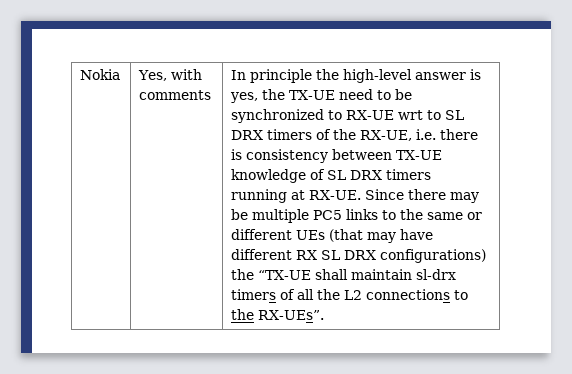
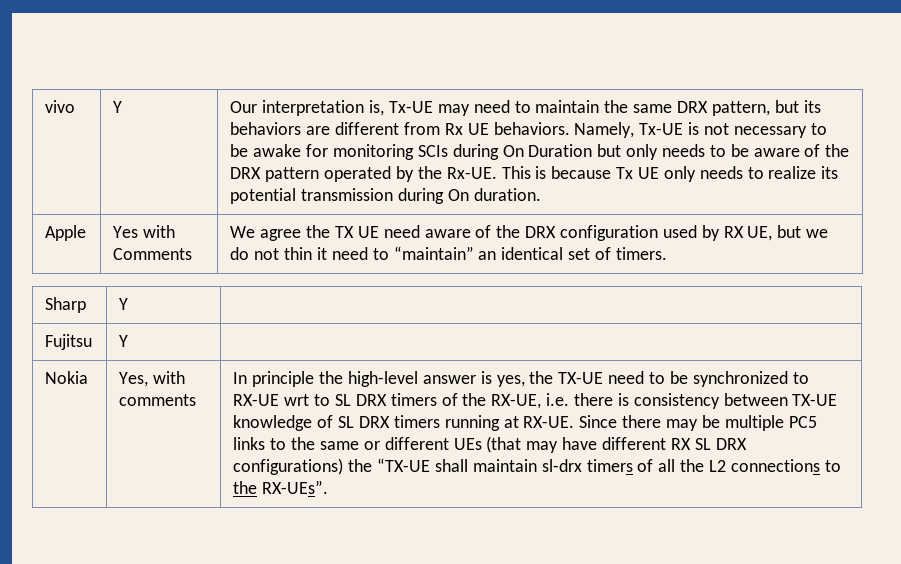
+ vivo | Y | Our interpretation is, Tx-UE may need to maintain the same DRX pattern, but its behaviors are different from Rx UE behaviors. Namely, Tx-UE is not necessary to be awake for monitoring SCIs during On Duration but only needs to be aware of the DRX pattern operated by the Rx-UE. This is because Tx UE only needs to realize its potential transmission during On duration.
+ Apple | Yes with Comments | We agree the TX UE need aware of the DRX configuration used by RX UE, but we do not thin it need to “maintain” an identical set of timers.
+ Sharp | Y |
+ Fujitsu | Y |

